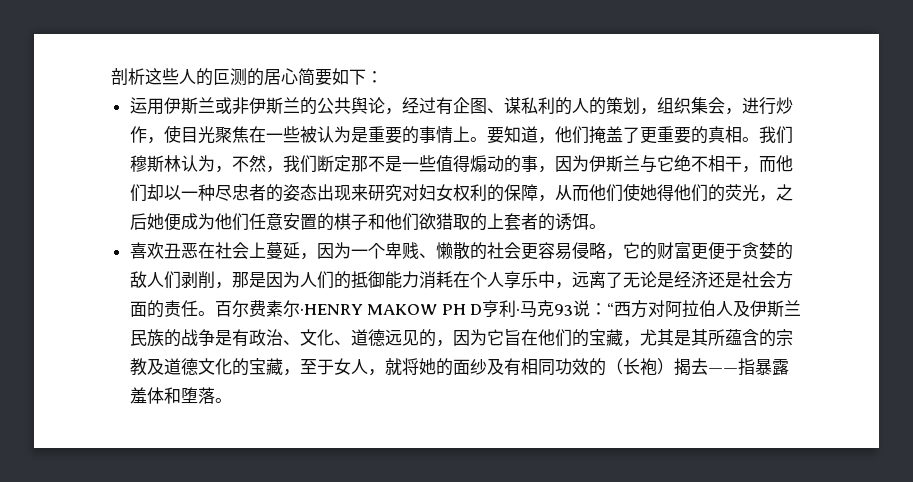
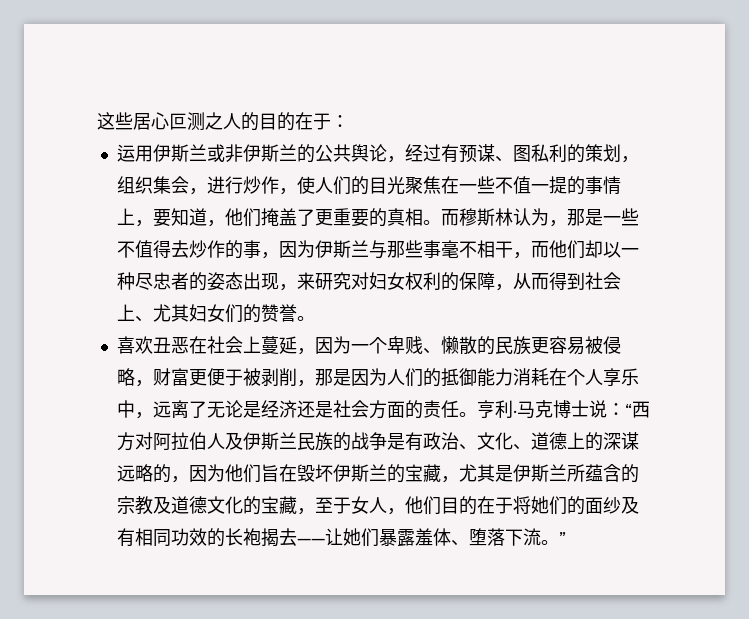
- 剖析这些人的叵测的居心简要如下：
+ 这些居心叵测之人的目的在于：
- 运用伊斯兰或非伊斯兰的公共舆论，经过有企图、谋私利的人的策划，组织集会，进行炒作，使目光聚焦在一些被认为是重要的事情上。要知道，他们掩盖了更重要的真相。
+ 运用伊斯兰或非伊斯兰的公共舆论，经过有预谋、图私利的策划，组织集会，进行炒作，使人们的目光聚焦在一些不值一提的事情上，要知道，他们掩盖了更重要的真相。
- 我们穆斯林认为，不然，我们断定那不是一些值得煽动的事，因为伊斯兰与它绝不相干，而他们却以一种尽忠者的姿态出现来研究对妇女权利的保障，从而他们使她得他们的荧光，之后她便成为他们任意安置的棋子和他们欲猎取的上套者的诱饵。
+ 而穆斯林认为，那是一些不值得去炒作的事，因为伊斯兰与那些事毫不相干，而他们却以一种尽忠者的姿态出现，来研究对妇女权利的保障，从而得到社会上、尤其妇女们的赞誉。
- 喜欢丑恶在社会上蔓延，因为一个卑贱、懒散的社会更容易侵略，它的财富更便于贪婪的敌人们剥削，那是因为人们的抵御能力消耗在个人享乐中，远离了无论是经济还是社会方面的责任。
+ 喜欢丑恶在社会上蔓延，因为一个卑贱、懒散的民族更容易被侵略，财富更便于被剥削，那是因为人们的抵御能力消耗在个人享乐中，远离了无论是经济还是社会方面的责任。
- 百尔费素尔·HENRY MAKOW PH D亨利·马克93说：“西方对阿拉伯人及伊斯兰民族的战争是有政治、文化、道德远见的，因为它旨在他们的宝藏，尤其是其所蕴含的宗教及道德文化的宝藏，至于女人，就将她的面纱及有相同功效的（长袍）揭去——指暴露羞体和堕落。
+ 亨利·马克博士说：“西方对阿拉伯人及伊斯兰民族的战争是有政治、文化、道德上的深谋远略的，因为他们旨在毁坏伊斯兰的宝藏，尤其是伊斯兰所蕴含的宗教及道德文化的宝藏，至于女人，他们目的在于将她们的面纱及有相同功效的长袍揭去——让她们暴露羞体、堕落下流。”

